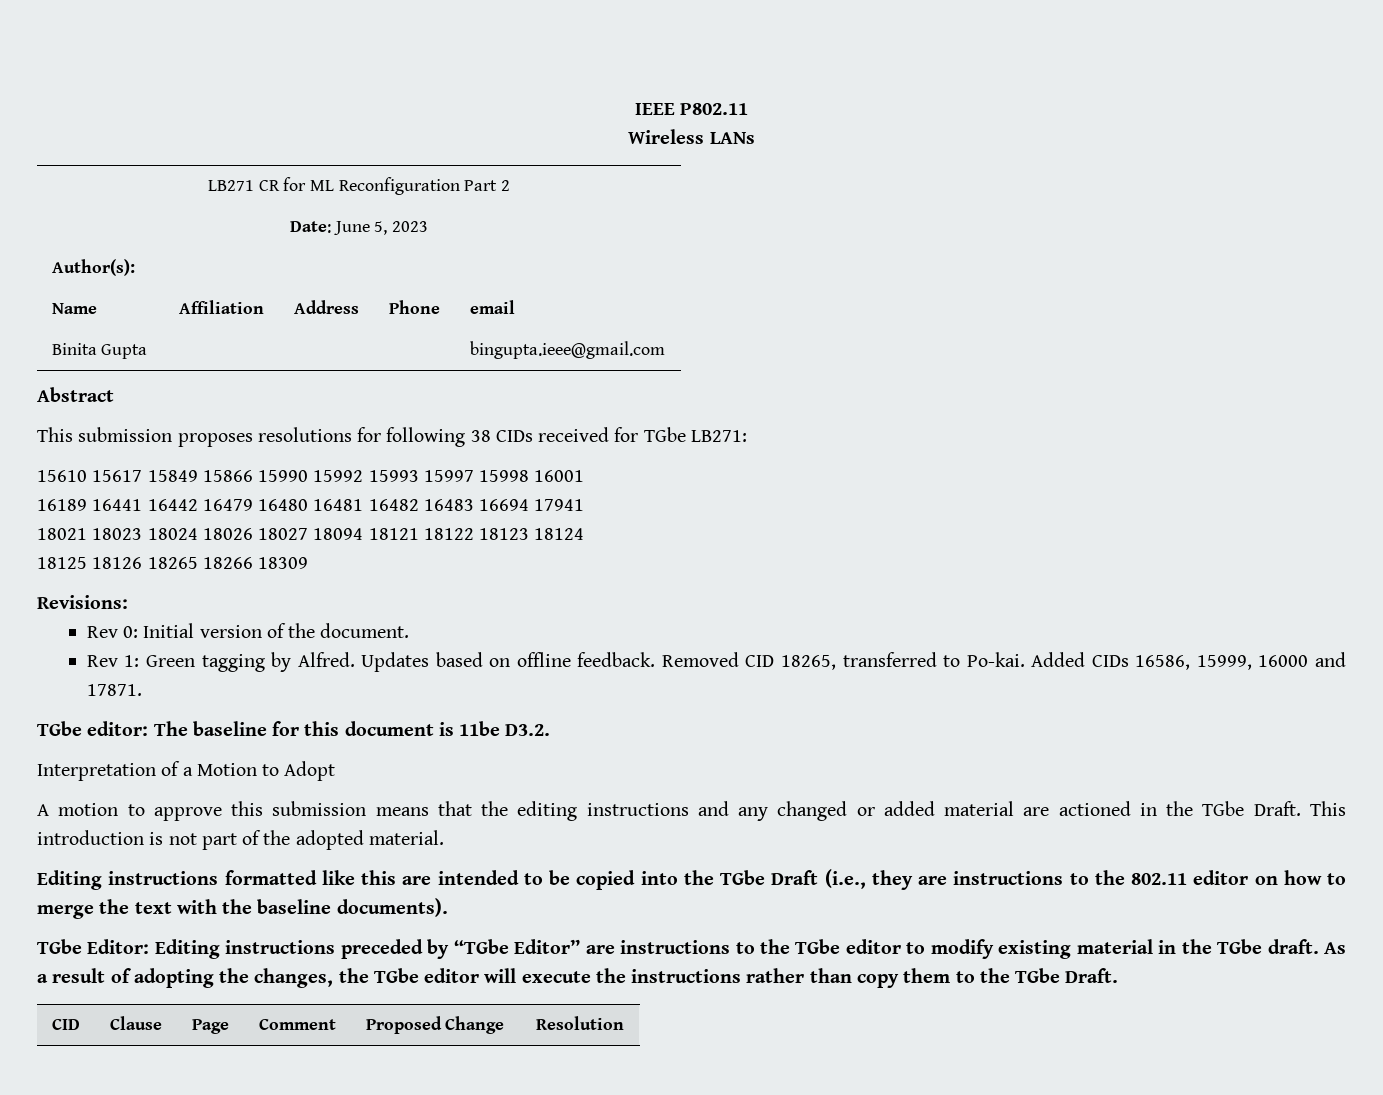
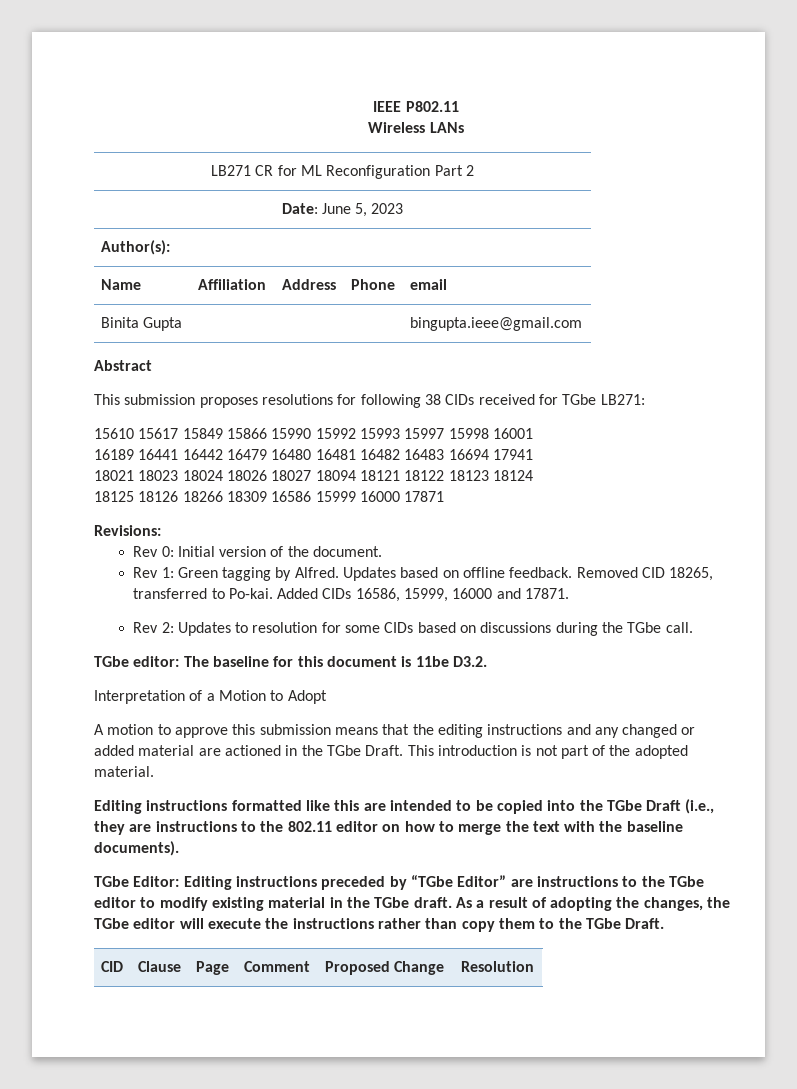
- 18125 18126 18265 18266 18309
+ 18125 18126 18266 18309 16586 15999 16000 17871
+ Rev 2: Updates to resolution for some CIDs based on discussions during the TGbe call.

